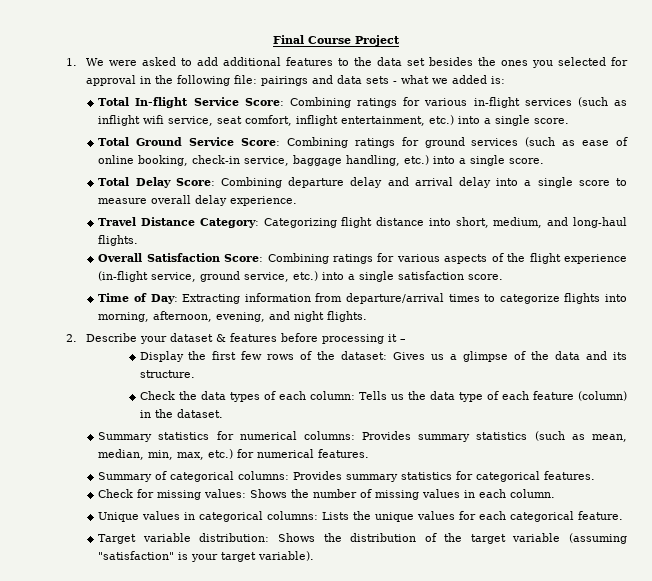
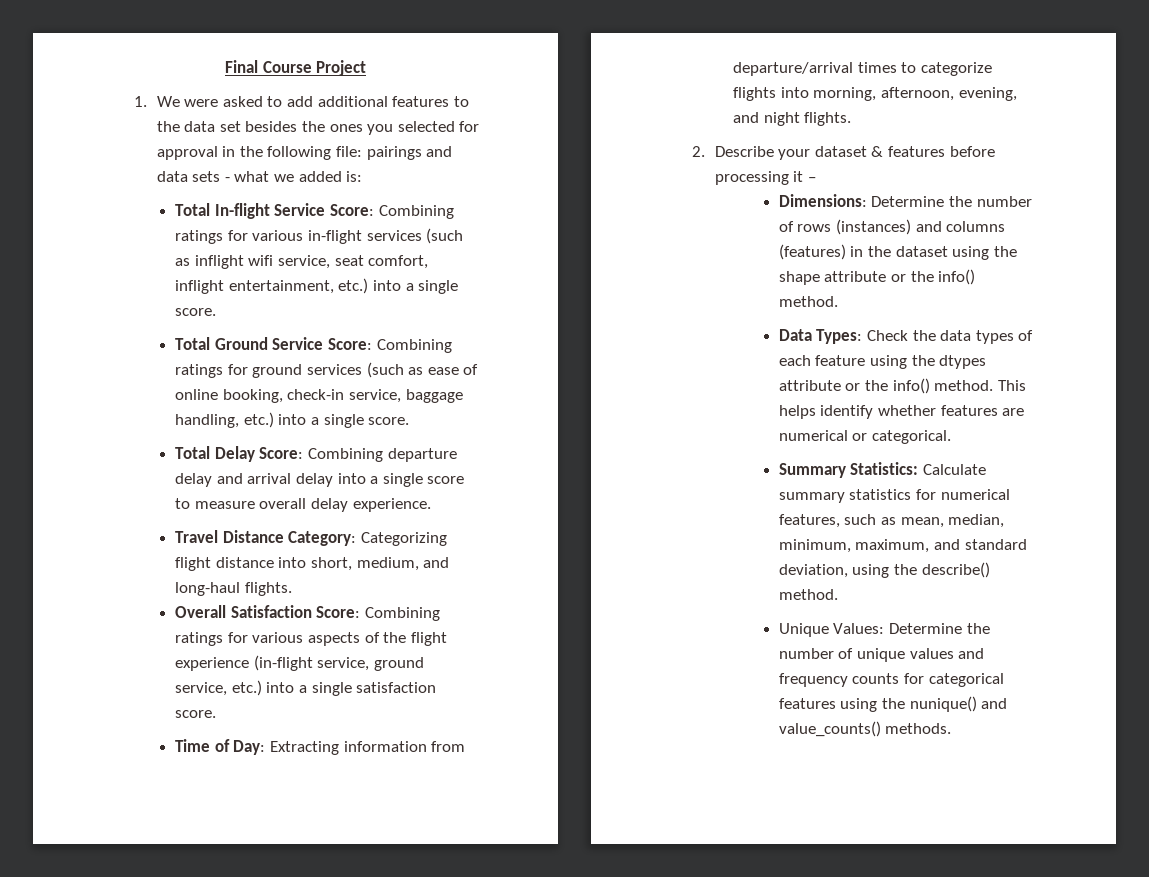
- Display the first few rows of the dataset: Gives us a glimpse of the data and its structure.
- Check the data types of each column: Tells us the data type of each feature (column) in the dataset.
- Summary statistics for numerical columns: Provides summary statistics (such as mean, median, min, max, etc.) for numerical features.
- Summary of categorical columns: Provides summary statistics for categorical features.
- Check for missing values: Shows the number of missing values in each column.
- Unique values in categorical columns: Lists the unique values for each categorical feature.
- Target variable distribution: Shows the distribution of the target variable (assuming "satisfaction" is your target variable).
+ Dimensions: Determine the number of rows (instances) and columns (features) in the dataset using the shape attribute or the info() method.
+ Data Types: Check the data types of each feature using the dtypes attribute or the info() method. This helps identify whether features are numerical or categorical.
+ Summary Statistics: Calculate summary statistics for numerical features, such as mean, median, minimum, maximum, and standard deviation, using the describe() method.
+ Unique Values: Determine the number of unique values and frequency counts for categorical features using the nunique() and value_counts() methods.

